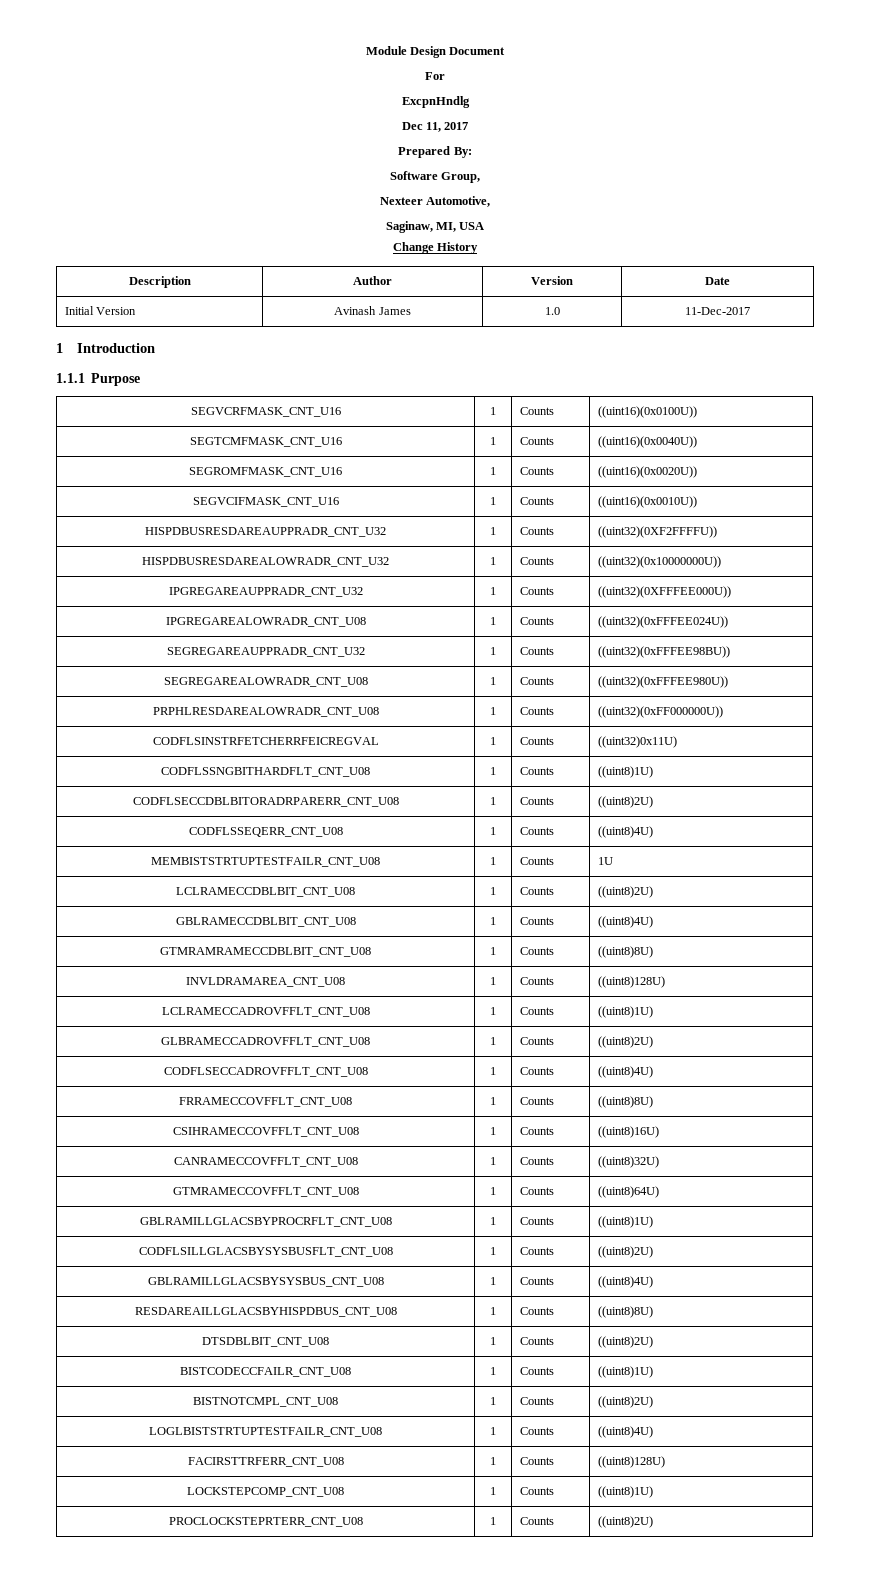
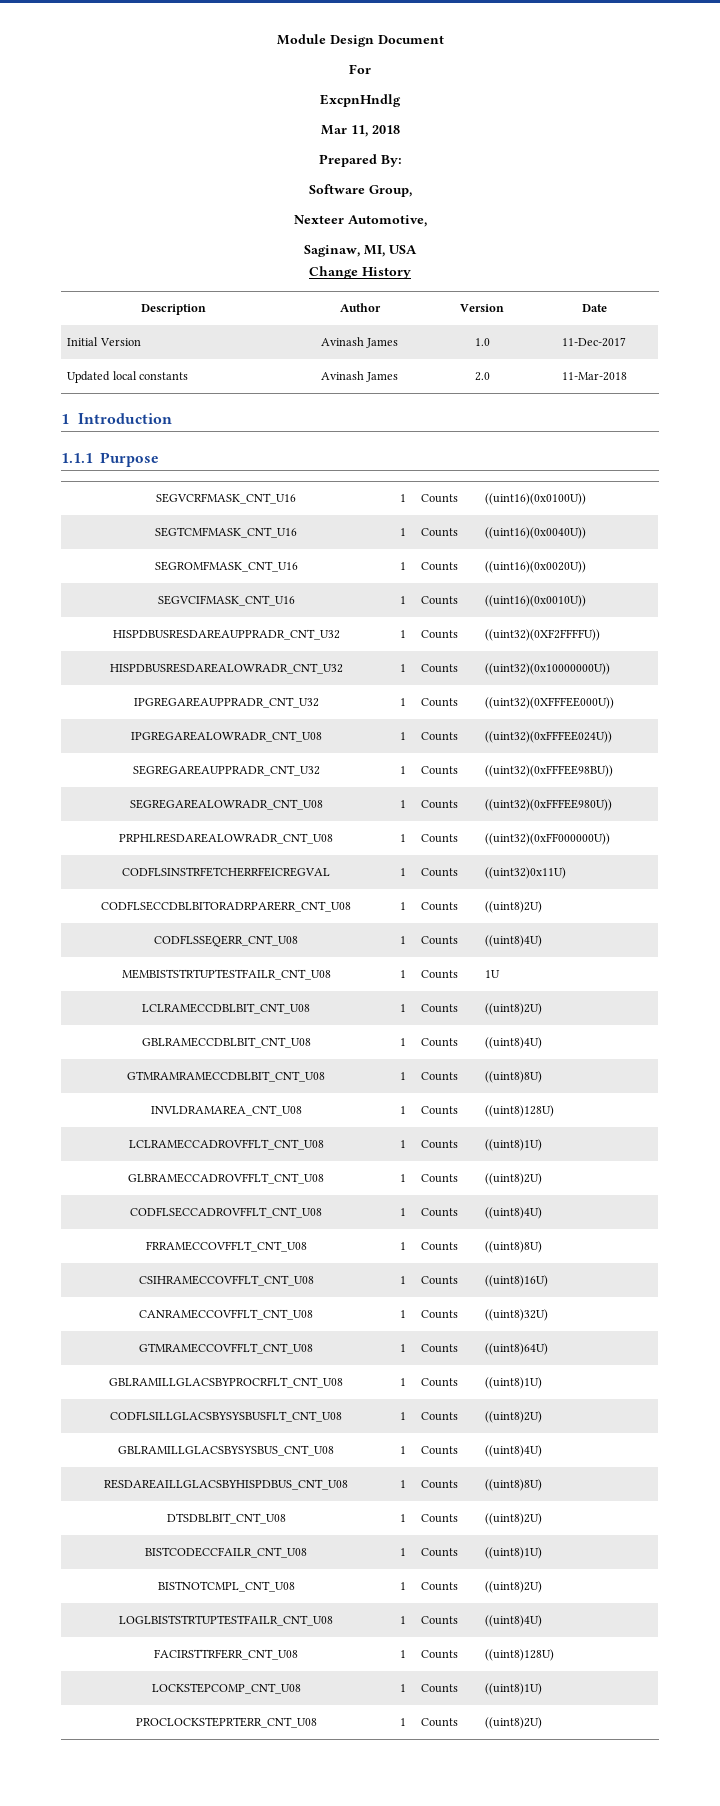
- Dec 11, 2017
+ Mar 11, 2018
+ Updated local constants | Avinash James | 2.0 | 11-Mar-2018
- CODFLSSNGBITHARDFLT_CNT_U08 | 1 | Counts | ((uint8)1U)

